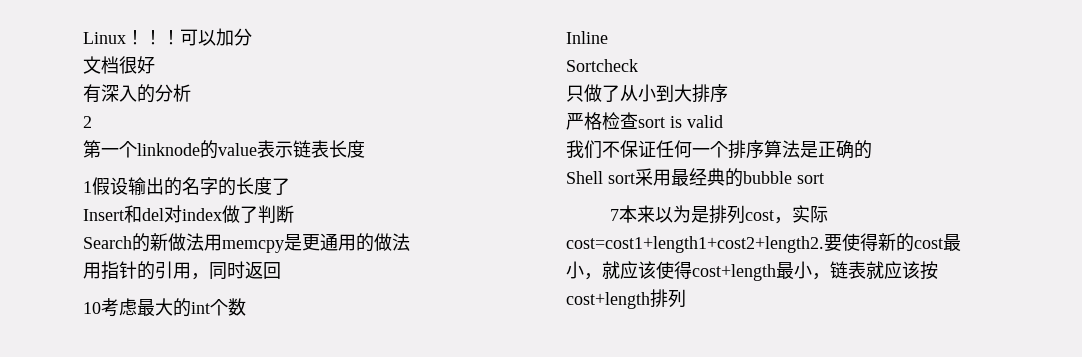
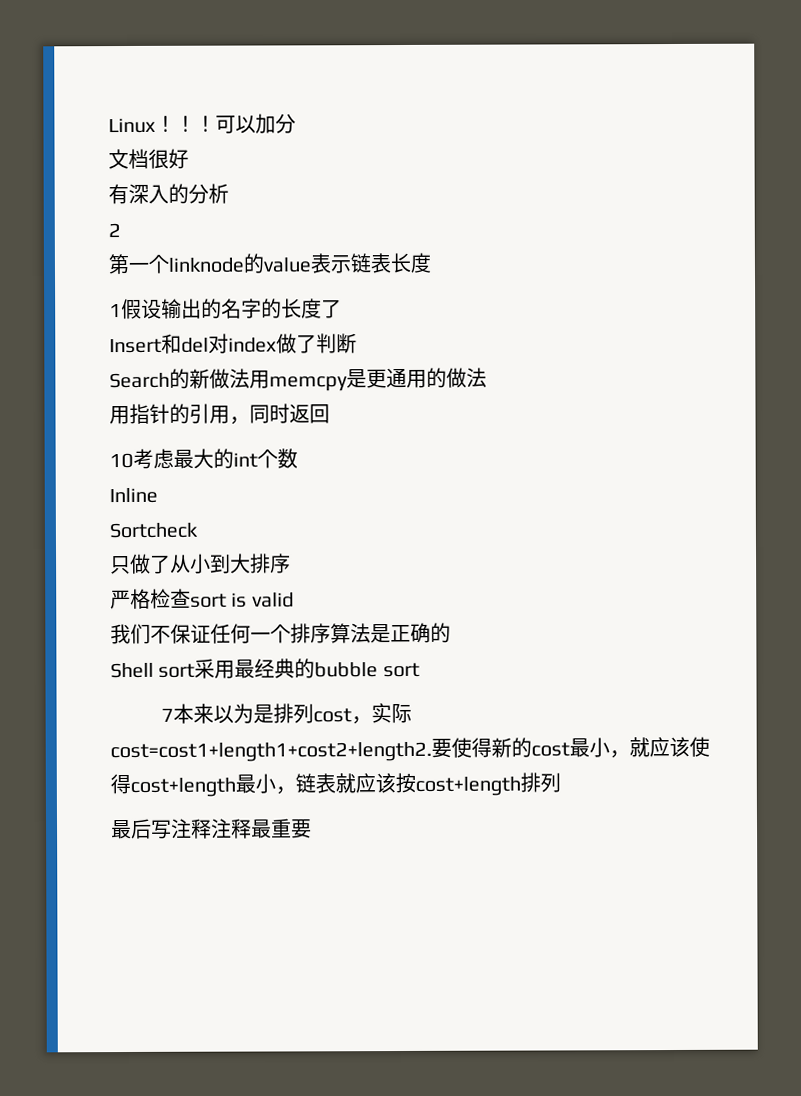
+ 最后写注释注释最重要

